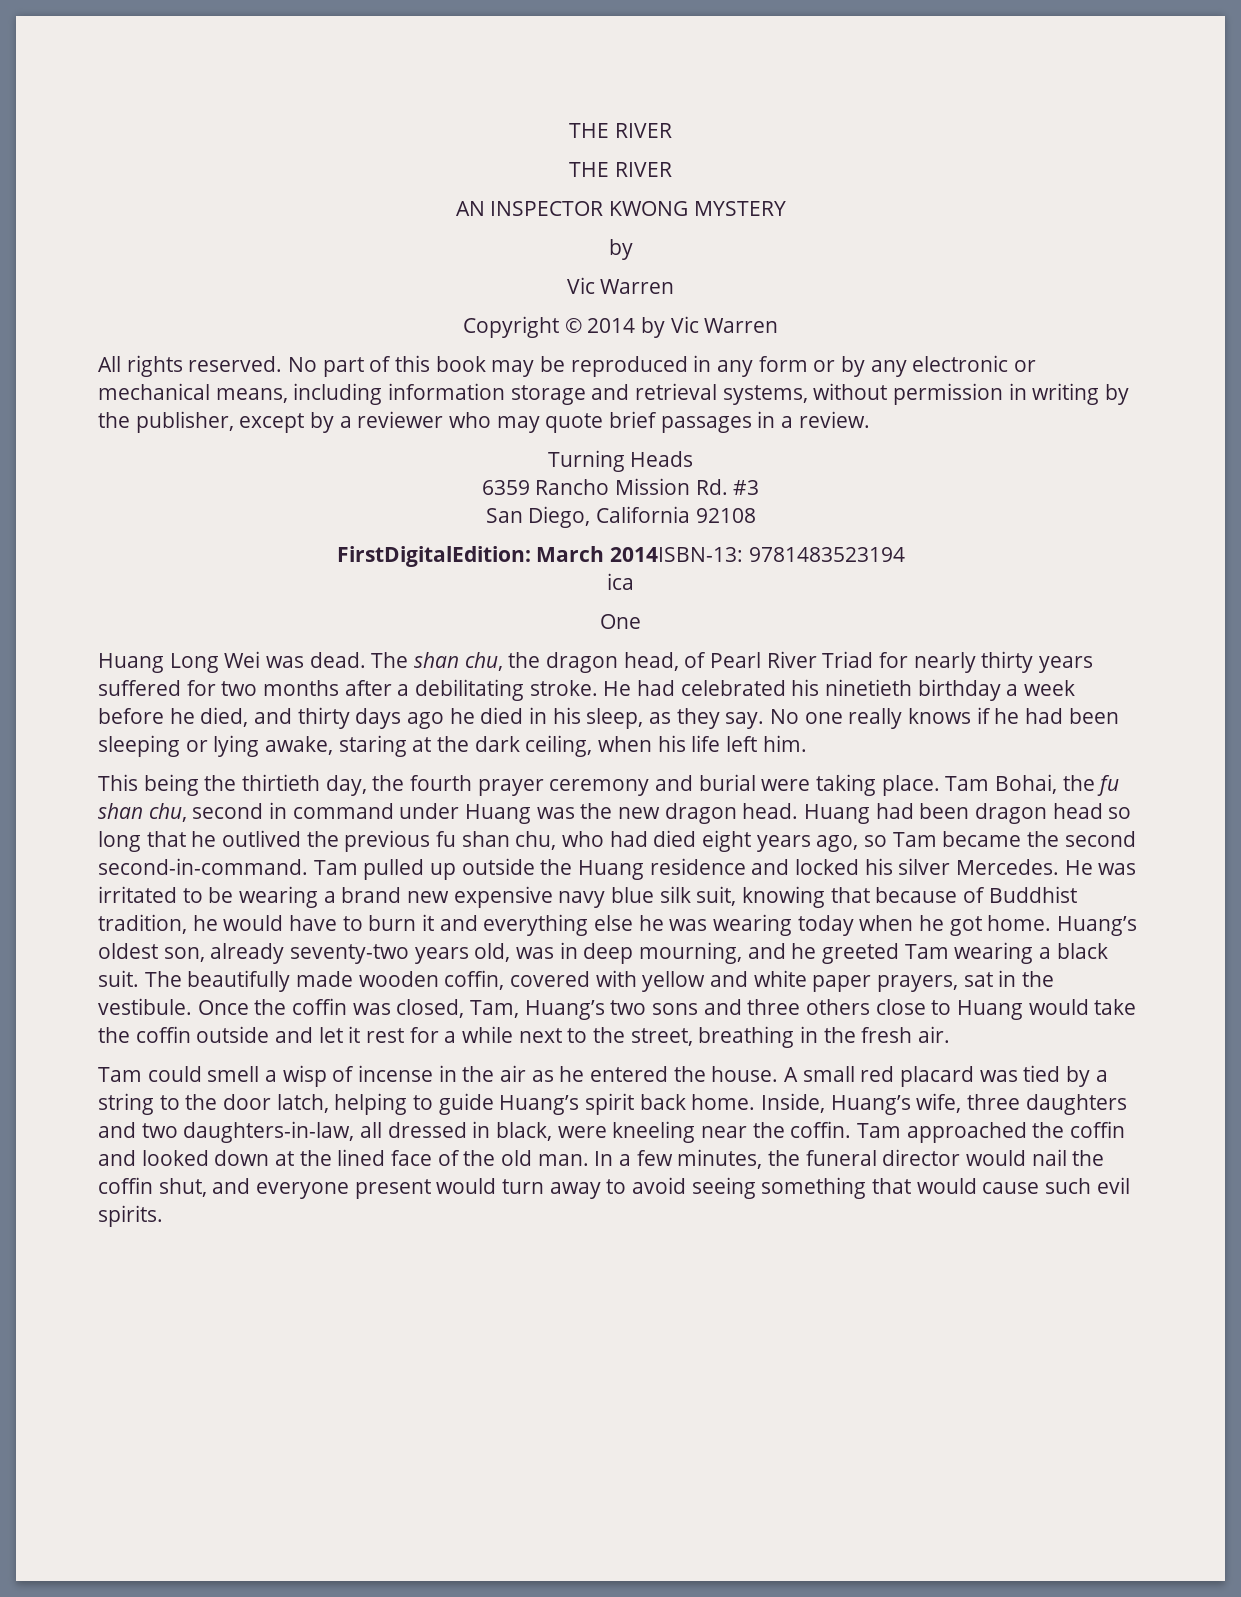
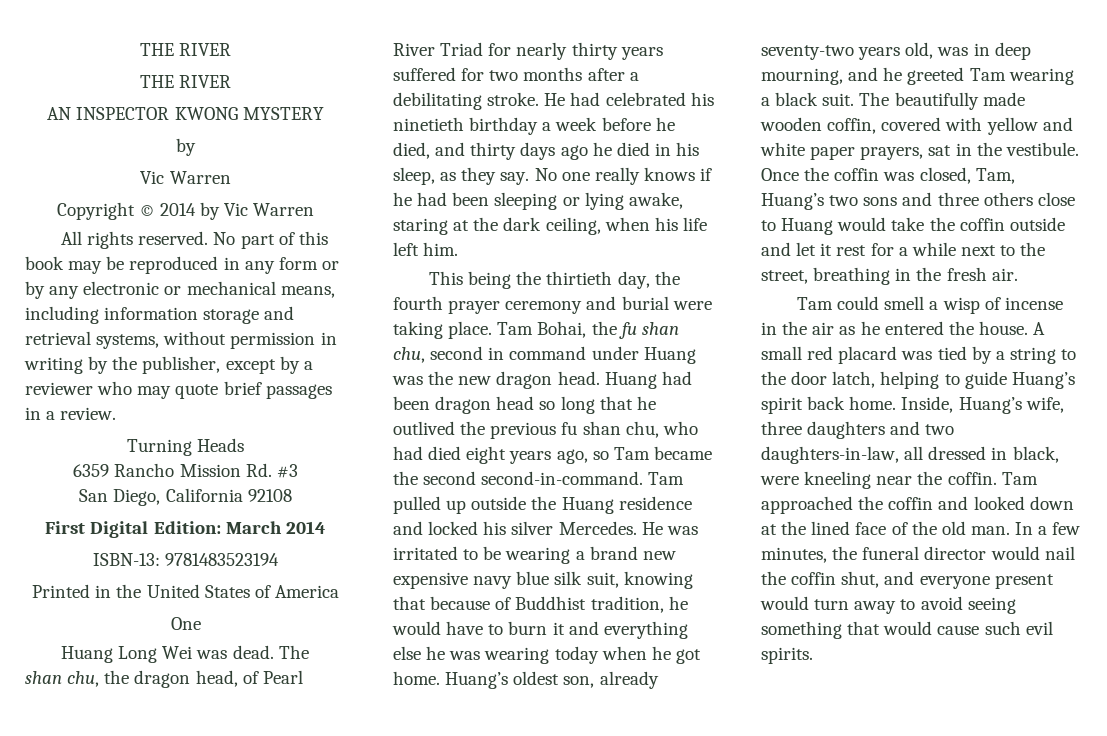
- FirstDigitalEdition: March 2014ISBN-13: 9781483523194
- ica
+ First Digital Edition: March 2014
+ ISBN-13: 9781483523194
+ Printed in the United States of America

